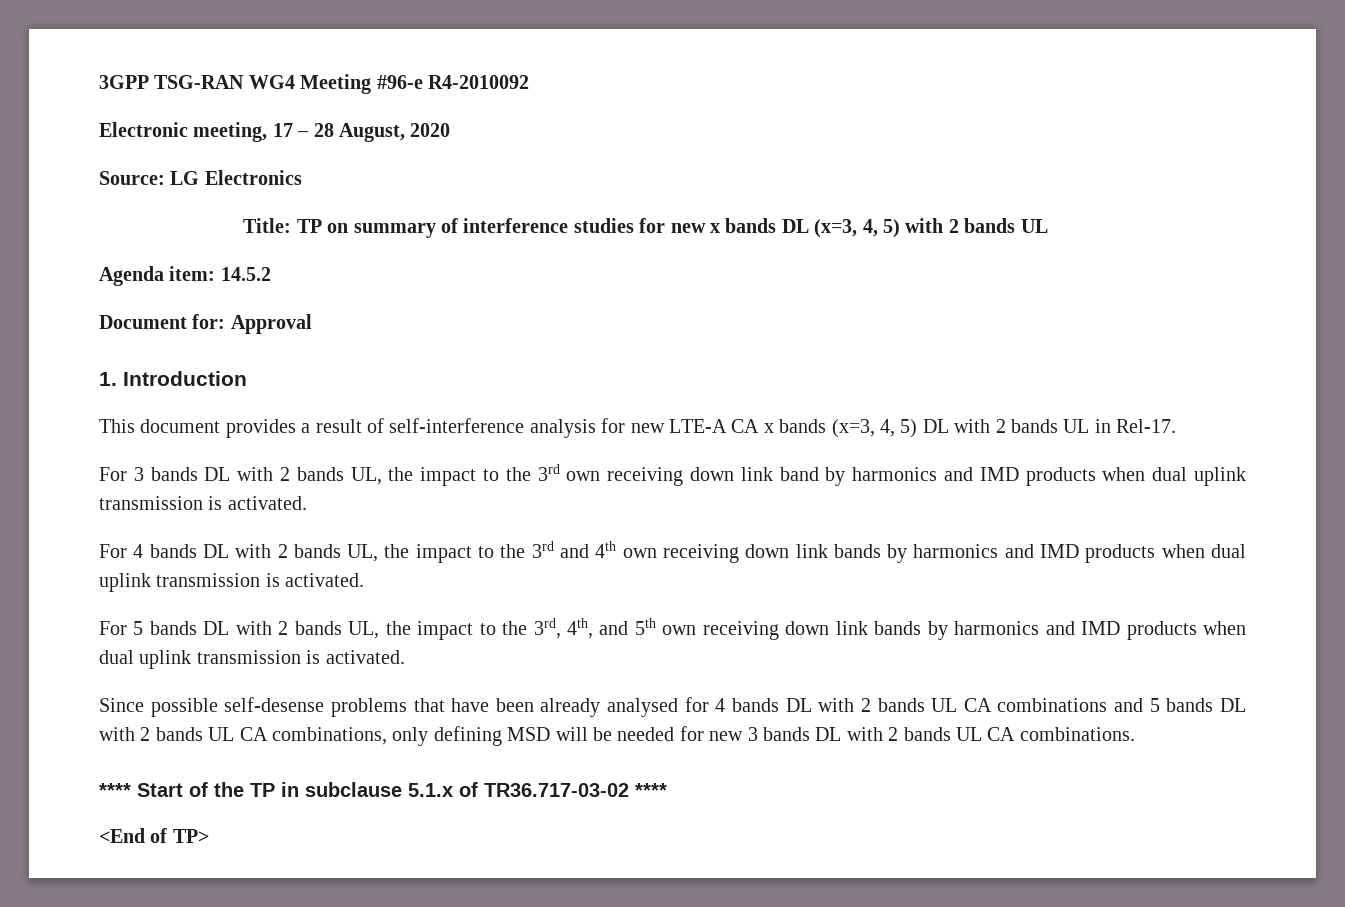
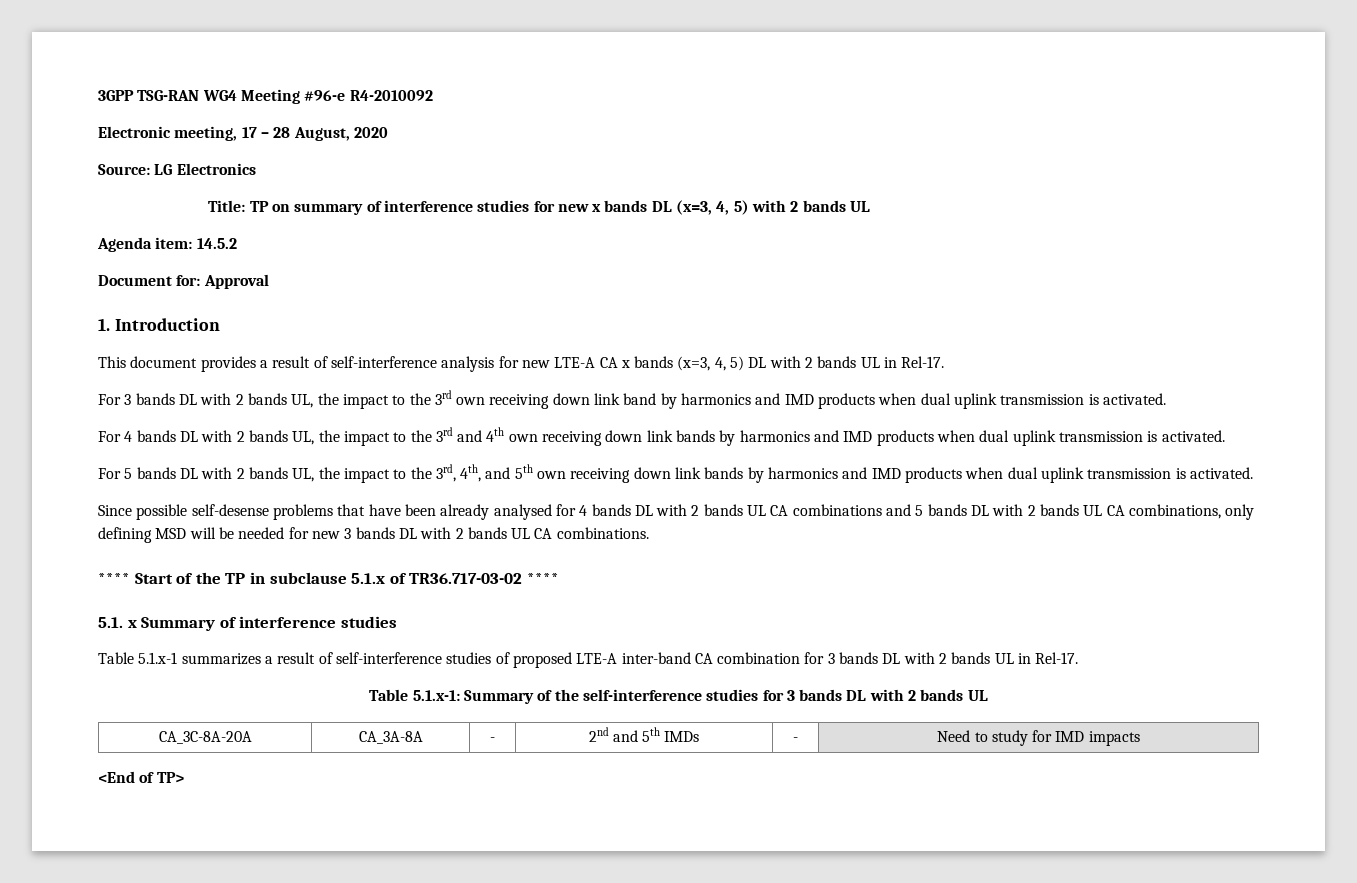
+ 5.1. x Summary of interference studies
+ Table 5.1.x-1 summarizes a result of self-interference studies of proposed LTE-A inter-band CA combination for 3 bands DL with 2 bands UL in Rel-17.
+ Table 5.1.x-1: Summary of the self-interference studies for 3 bands DL with 2 bands UL
+ CA_3C-8A-20A | CA_3A-8A | - | 2nd and 5th IMDs | - | Need to study for IMD impacts

